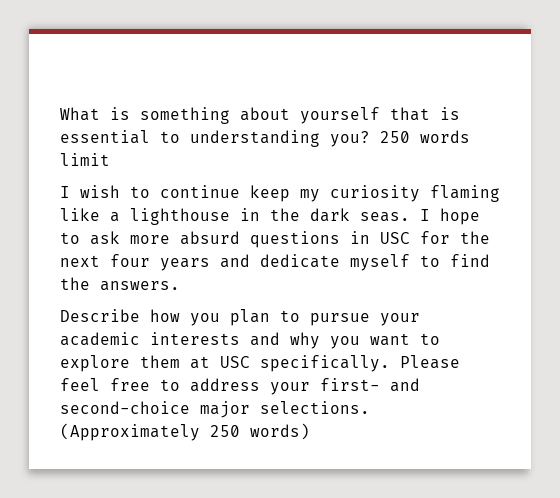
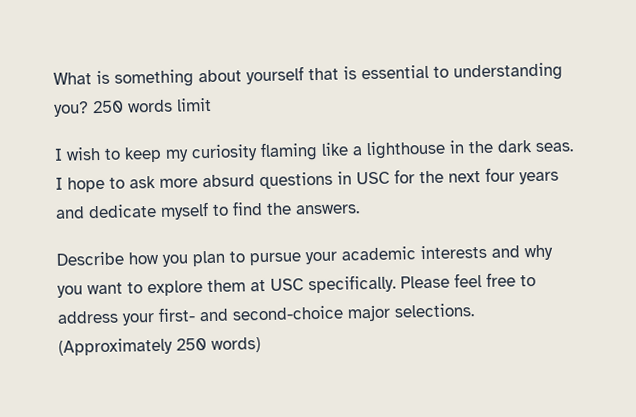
- I wish to continue keep my curiosity flaming like a lighthouse in the dark seas.
+ I wish to keep my curiosity flaming like a lighthouse in the dark seas.

